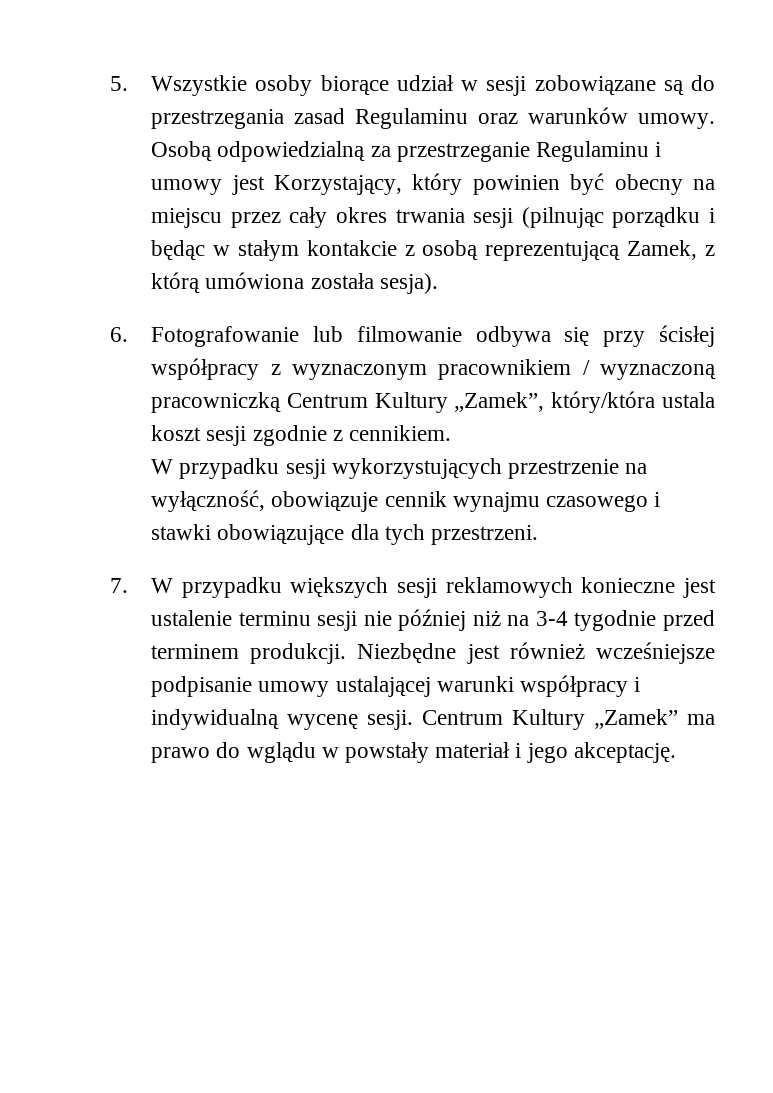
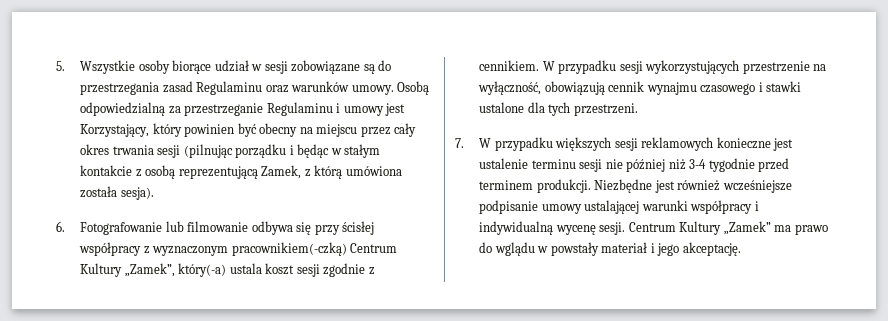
- 6. Fotografowanie lub filmowanie odbywa się przy ścisłej współpracy z wyznaczonym pracownikiem / wyznaczoną pracowniczką Centrum Kultury „Zamek”, który/która ustala koszt sesji zgodnie z cennikiem.
- W przypadku sesji wykorzystujących przestrzenie na wyłączność, obowiązuje cennik wynajmu czasowego i stawki obowiązujące dla tych przestrzeni.
+ 6. Fotografowanie lub filmowanie odbywa się przy ścisłej współpracy z wyznaczonym pracownikiem(-czką) Centrum Kultury „Zamek”, który(-a) ustala koszt sesji zgodnie z cennikiem. W przypadku sesji wykorzystujących przestrzenie na wyłączność, obowiązują cennik wynajmu czasowego i stawki ustalone dla tych przestrzeni.
- 7. W przypadku większych sesji reklamowych konieczne jest ustalenie terminu sesji nie później niż na 3-4 tygodnie przed terminem produkcji.
+ 7. W przypadku większych sesji reklamowych konieczne jest ustalenie terminu sesji nie później niż 3-4 tygodnie przed terminem produkcji.

